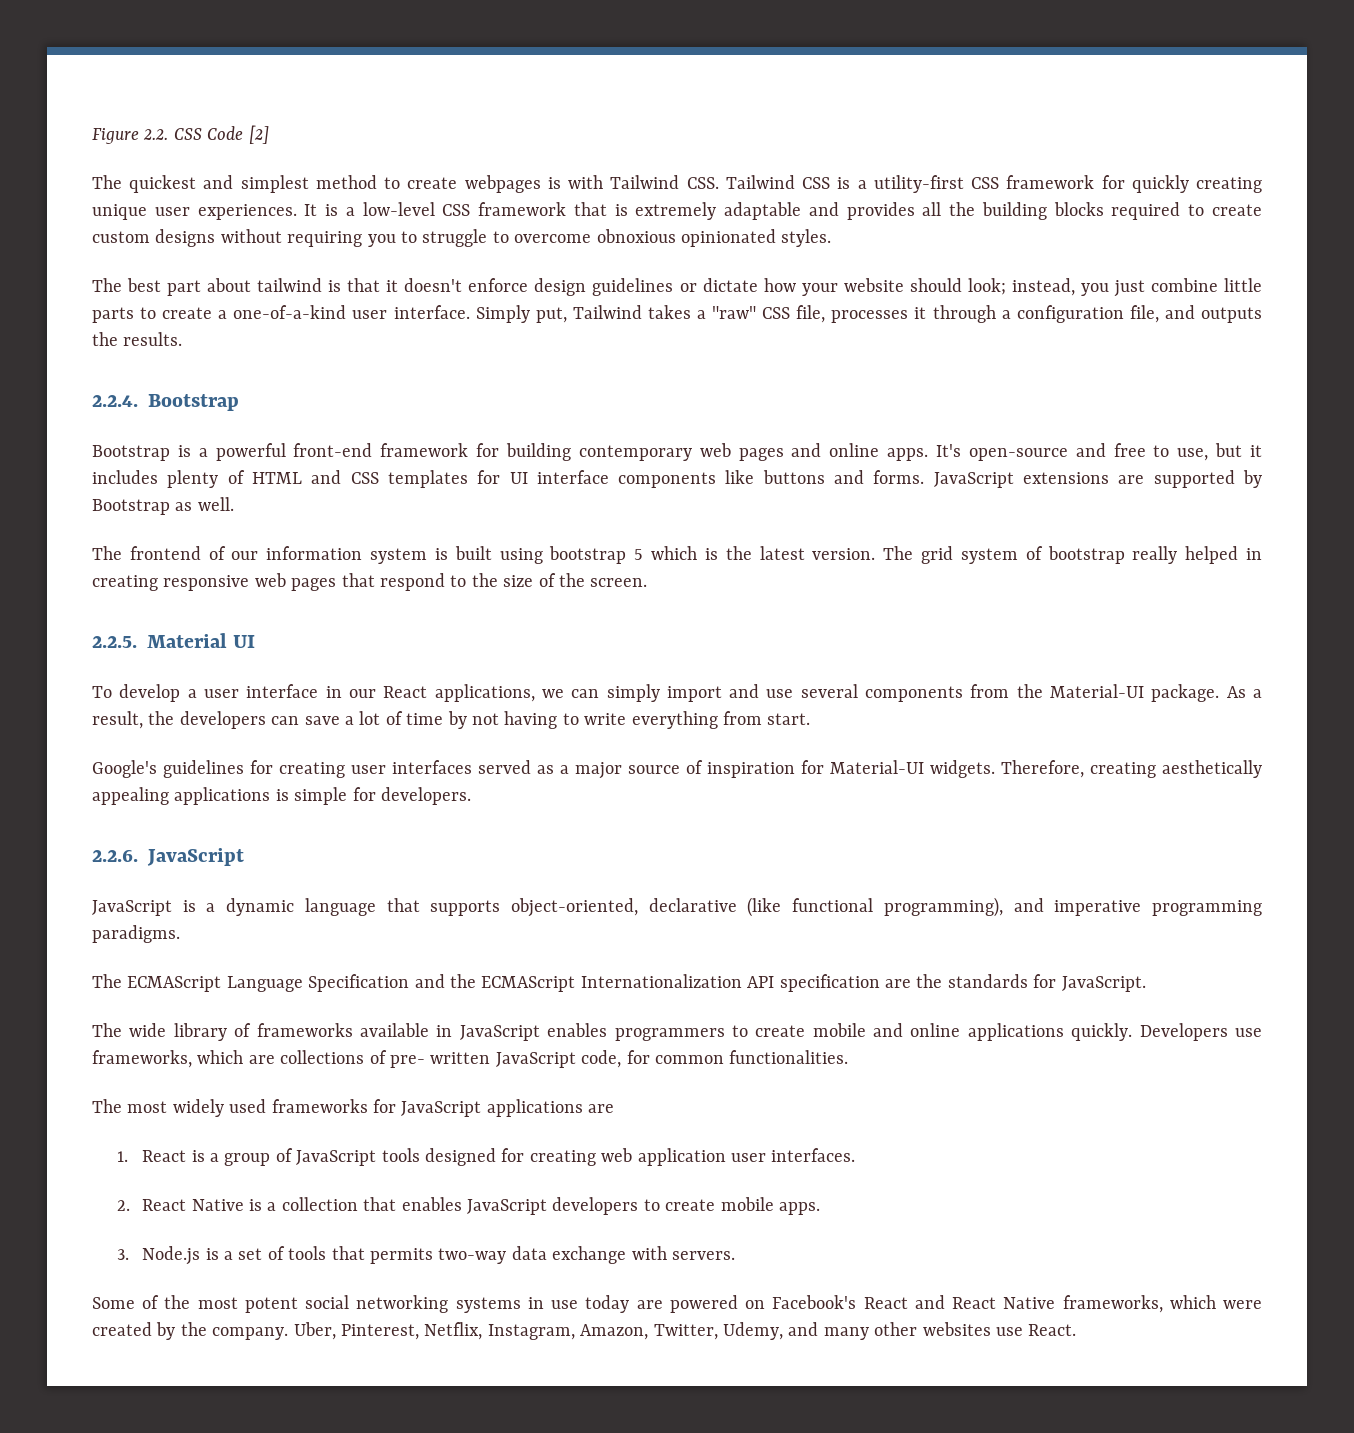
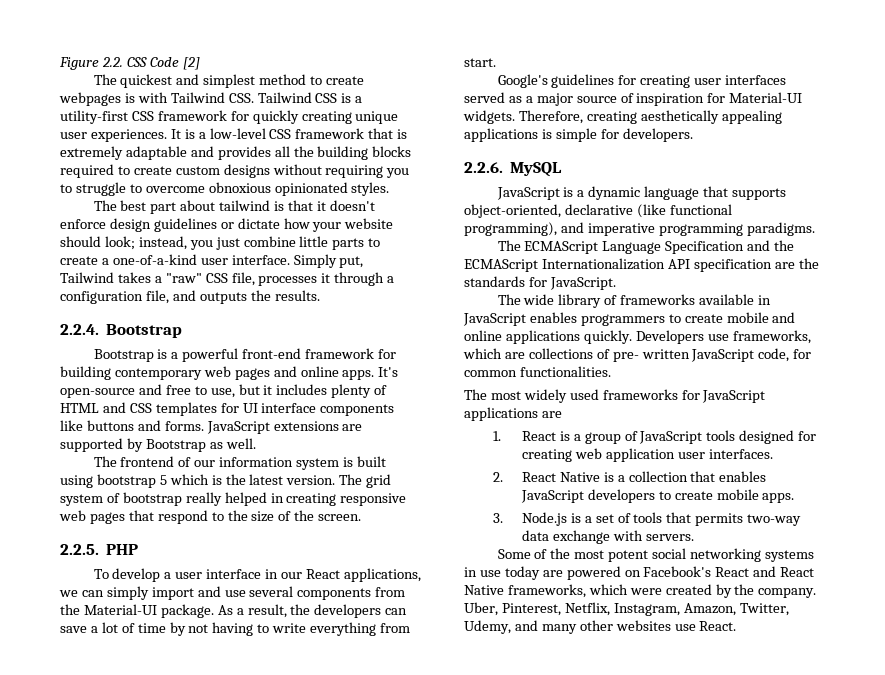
- 2.2.5. Material UI
+ 2.2.5. PHP
- 2.2.6. JavaScript
+ 2.2.6. MySQL

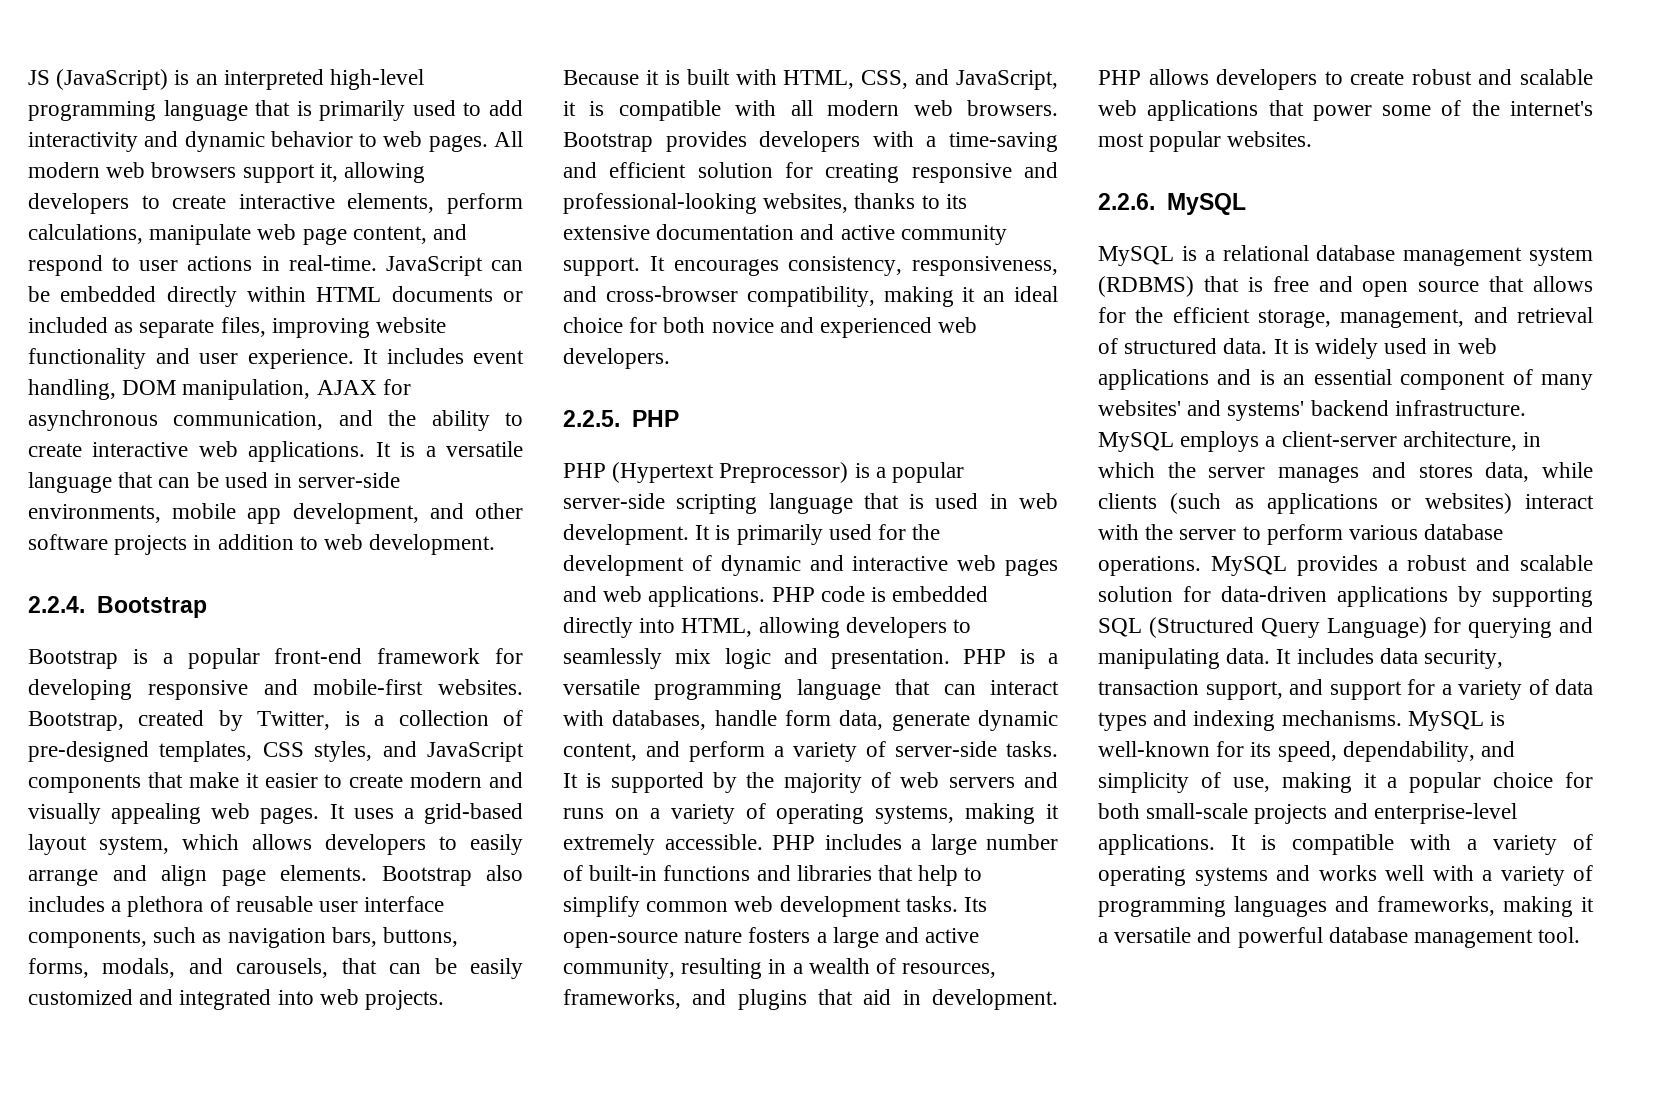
- Figure 2.2. CSS Code [2]
- The quickest and simplest method to create webpages is with Tailwind CSS. Tailwind CSS is a utility-first CSS framework for quickly creating unique user experiences. It is a low-level CSS framework that is extremely adaptable and provides all the building blocks required to create custom designs without requiring you to struggle to overcome obnoxious opinionated styles.
- The best part about tailwind is that it doesn't enforce design guidelines or dictate how your website should look; instead, you just combine little parts to create a one-of-a-kind user interface. Simply put, Tailwind takes a "raw" CSS file, processes it through a configuration file, and outputs the results.
+ JS (JavaScript) is an interpreted high-level programming language that is primarily used to add interactivity and dynamic behavior to web pages. All modern web browsers support it, allowing developers to create interactive elements, perform calculations, manipulate web page content, and respond to user actions in real-time. JavaScript can be embedded directly within HTML documents or included as separate files, improving website functionality and user experience. It includes event handling, DOM manipulation, AJAX for asynchronous communication, and the ability to create interactive web applications. It is a versatile language that can be used in server-side environments, mobile app development, and other software projects in addition to web development.
- Bootstrap is a powerful front-end framework for building contemporary web pages and online apps. It's open-source and free to use, but it includes plenty of HTML and CSS templates for UI interface components like buttons and forms. JavaScript extensions are supported by Bootstrap as well.
- The frontend of our information system is built using bootstrap 5 which is the latest version. The grid system of bootstrap really helped in creating responsive web pages that respond to the size of the screen.
+ Bootstrap is a popular front-end framework for developing responsive and mobile-first websites. Bootstrap, created by Twitter, is a collection of pre-designed templates, CSS styles, and JavaScript components that make it easier to create modern and visually appealing web pages. It uses a grid-based layout system, which allows developers to easily arrange and align page elements. Bootstrap also includes a plethora of reusable user interface components, such as navigation bars, buttons, forms, modals, and carousels, that can be easily customized and integrated into web projects. Because it is built with HTML, CSS, and JavaScript, it is compatible with all modern web browsers. Bootstrap provides developers with a time-saving and efficient solution for creating responsive and professional-looking websites, thanks to its extensive documentation and active community support. It encourages consistency, responsiveness, and cross-browser compatibility, making it an ideal choice for both novice and experienced web developers.
  2.2.5. PHP
- To develop a user interface in our React applications, we can simply import and use several components from the Material-UI package. As a result, the developers can save a lot of time by not having to write everything from start.
- Google's guidelines for creating user interfaces served as a major source of inspiration for Material-UI widgets. Therefore, creating aesthetically appealing applications is simple for developers.
+ PHP (Hypertext Preprocessor) is a popular server-side scripting language that is used in web development. It is primarily used for the development of dynamic and interactive web pages and web applications. PHP code is embedded directly into HTML, allowing developers to seamlessly mix logic and presentation. PHP is a versatile programming language that can interact with databases, handle form data, generate dynamic content, and perform a variety of server-side tasks. It is supported by the majority of web servers and runs on a variety of operating systems, making it extremely accessible. PHP includes a large number of built-in functions and libraries that help to simplify common web development tasks. Its open-source nature fosters a large and active community, resulting in a wealth of resources, frameworks, and plugins that aid in development. PHP allows developers to create robust and scalable web applications that power some of the internet's most popular websites.
- JavaScript is a dynamic language that supports object-oriented, declarative (like functional programming), and imperative programming paradigms.
- The ECMAScript Language Specification and the ECMAScript Internationalization API specification are the standards for JavaScript.
- The wide library of frameworks available in JavaScript enables programmers to create mobile and online applications quickly. Developers use frameworks, which are collections of pre- written JavaScript code, for common functionalities.
- The most widely used frameworks for JavaScript applications are
- 1. React is a group of JavaScript tools designed for creating web application user interfaces.
- 2. React Native is a collection that enables JavaScript developers to create mobile apps.
- 3. Node.js is a set of tools that permits two-way data exchange with servers.
- Some of the most potent social networking systems in use today are powered on Facebook's React and React Native frameworks, which were created by the company. Uber, Pinterest, Netflix, Instagram, Amazon, Twitter, Udemy, and many other websites use React.
+ MySQL is a relational database management system (RDBMS) that is free and open source that allows for the efficient storage, management, and retrieval of structured data. It is widely used in web applications and is an essential component of many websites' and systems' backend infrastructure. MySQL employs a client-server architecture, in which the server manages and stores data, while clients (such as applications or websites) interact with the server to perform various database operations. MySQL provides a robust and scalable solution for data-driven applications by supporting SQL (Structured Query Language) for querying and manipulating data. It includes data security, transaction support, and support for a variety of data types and indexing mechanisms. MySQL is well-known for its speed, dependability, and simplicity of use, making it a popular choice for both small-scale projects and enterprise-level applications. It is compatible with a variety of operating systems and works well with a variety of programming languages and frameworks, making it a versatile and powerful database management tool.

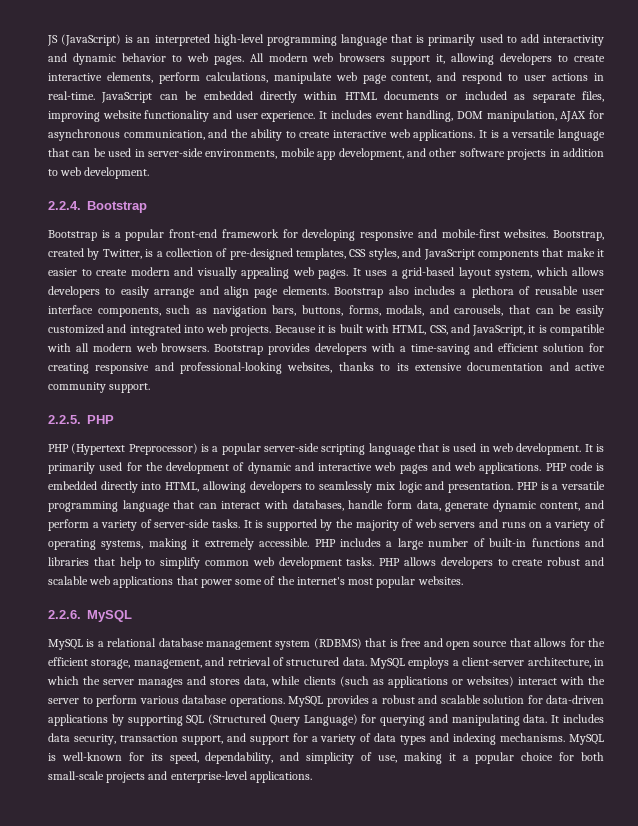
- It encourages consistency, responsiveness, and cross-browser compatibility, making it an ideal choice for both novice and experienced web developers.
- Its open-source nature fosters a large and active community, resulting in a wealth of resources, frameworks, and plugins that aid in development.
- It is widely used in web applications and is an essential component of many websites' and systems' backend infrastructure.
- It is compatible with a variety of operating systems and works well with a variety of programming languages and frameworks, making it a versatile and powerful database management tool.

